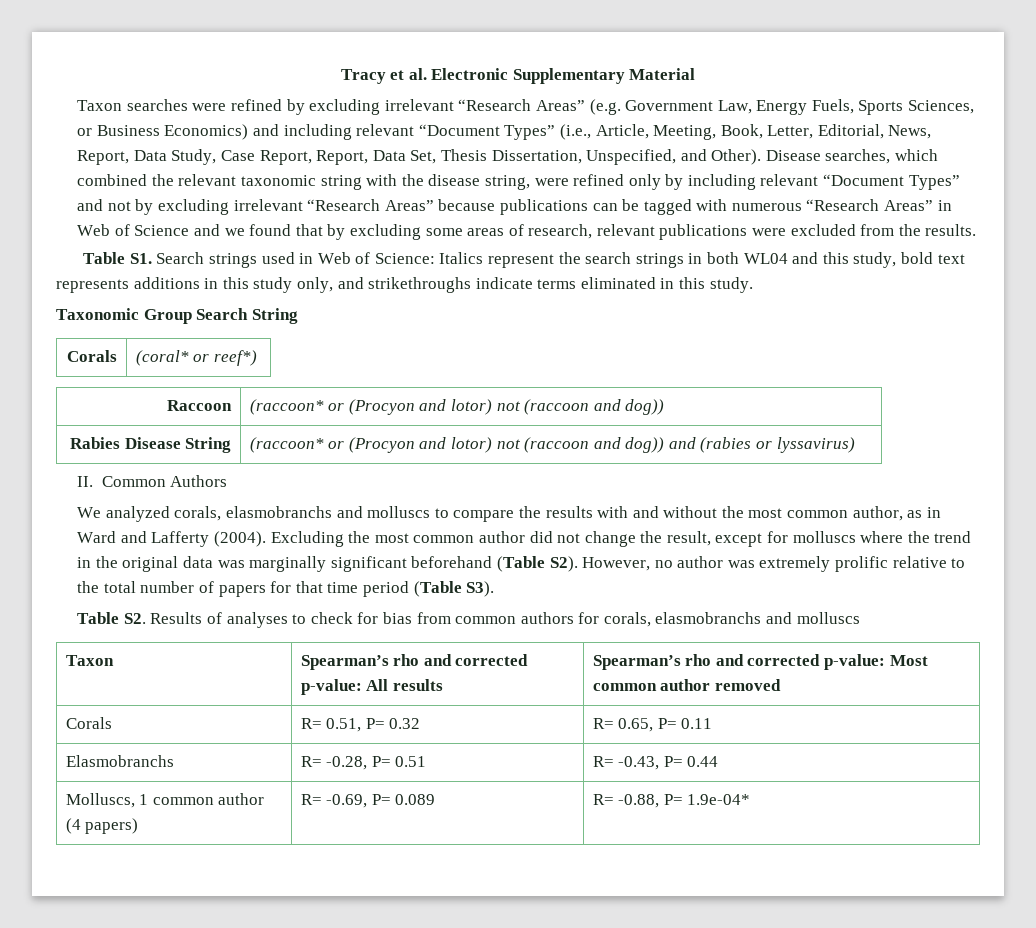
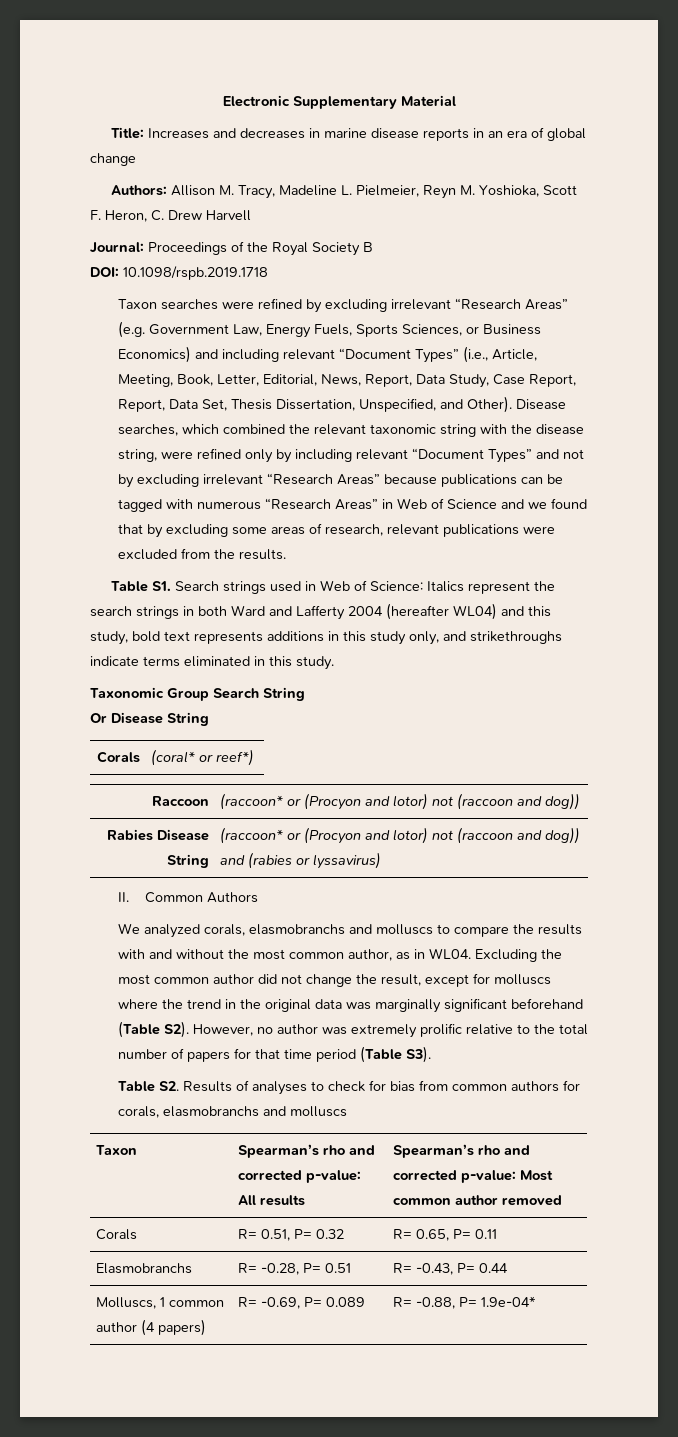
- Tracy et al. Electronic Supplementary Material
+ Electronic Supplementary Material
+ Title: Increases and decreases in marine disease reports in an era of global change
+ Authors: Allison M. Tracy, Madeline L. Pielmeier, Reyn M. Yoshioka, Scott F. Heron, C. Drew Harvell
+ Journal: Proceedings of the Royal Society B
+ DOI: 10.1098/rspb.2019.1718
- Table S1. Search strings used in Web of Science: Italics represent the search strings in both WL04 and this study, bold text represents additions in this study only, and strikethroughs indicate terms eliminated in this study.
+ Table S1. Search strings used in Web of Science: Italics represent the search strings in both Ward and Lafferty 2004 (hereafter WL04) and this study, bold text represents additions in this study only, and strikethroughs indicate terms eliminated in this study.
+ Or Disease String
- We analyzed corals, elasmobranchs and molluscs to compare the results with and without the most common author, as in Ward and Lafferty (2004).
+ We analyzed corals, elasmobranchs and molluscs to compare the results with and without the most common author, as in WL04.

